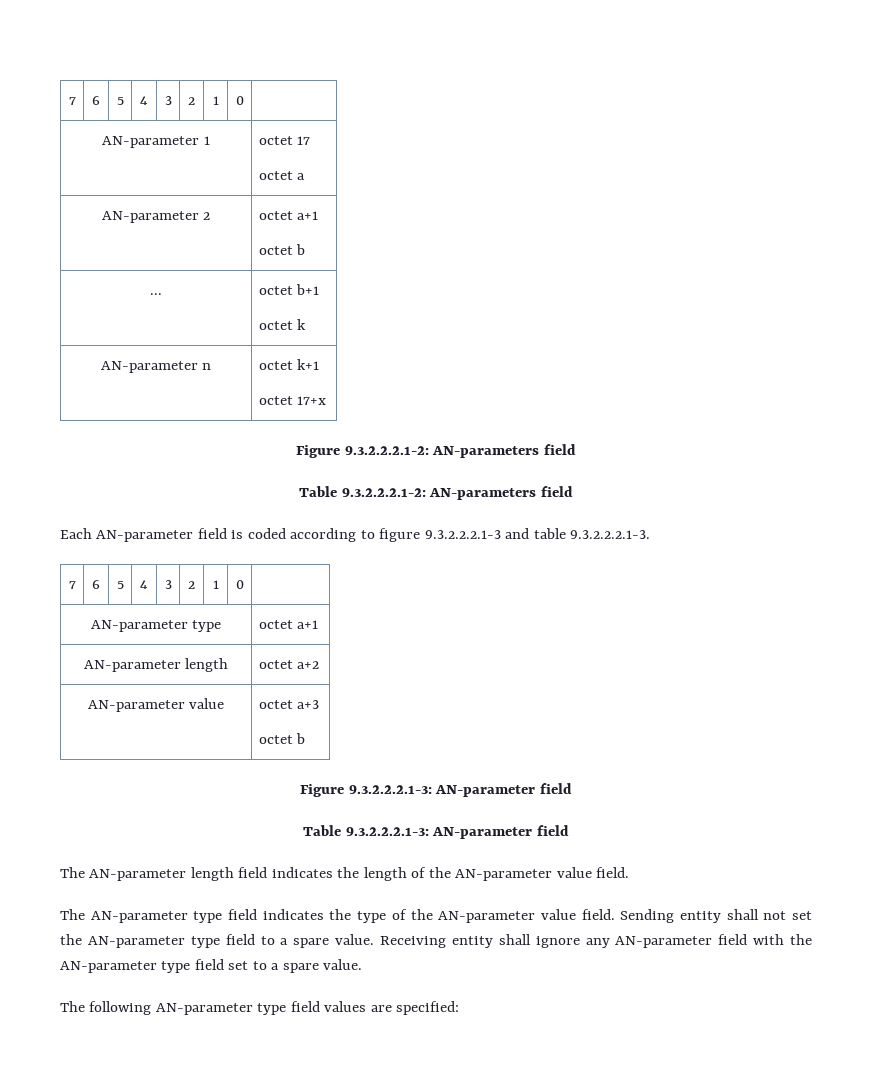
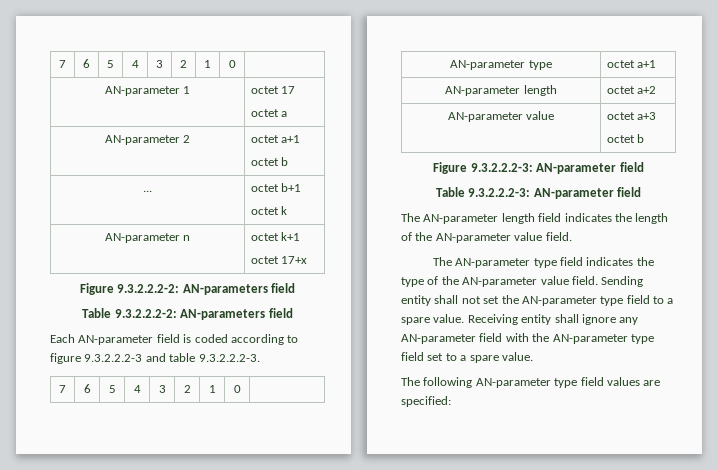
- Figure 9.3.2.2.2.1-2: AN-parameters field
+ Figure 9.3.2.2.2-2: AN-parameters field
- Table 9.3.2.2.2.1-2: AN-parameters field
+ Table 9.3.2.2.2-2: AN-parameters field
- Each AN-parameter field is coded according to figure 9.3.2.2.2.1-3 and table 9.3.2.2.2.1-3.
+ Each AN-parameter field is coded according to figure 9.3.2.2.2-3 and table 9.3.2.2.2-3.
- Figure 9.3.2.2.2.1-3: AN-parameter field
+ Figure 9.3.2.2.2-3: AN-parameter field
- Table 9.3.2.2.2.1-3: AN-parameter field
+ Table 9.3.2.2.2-3: AN-parameter field

